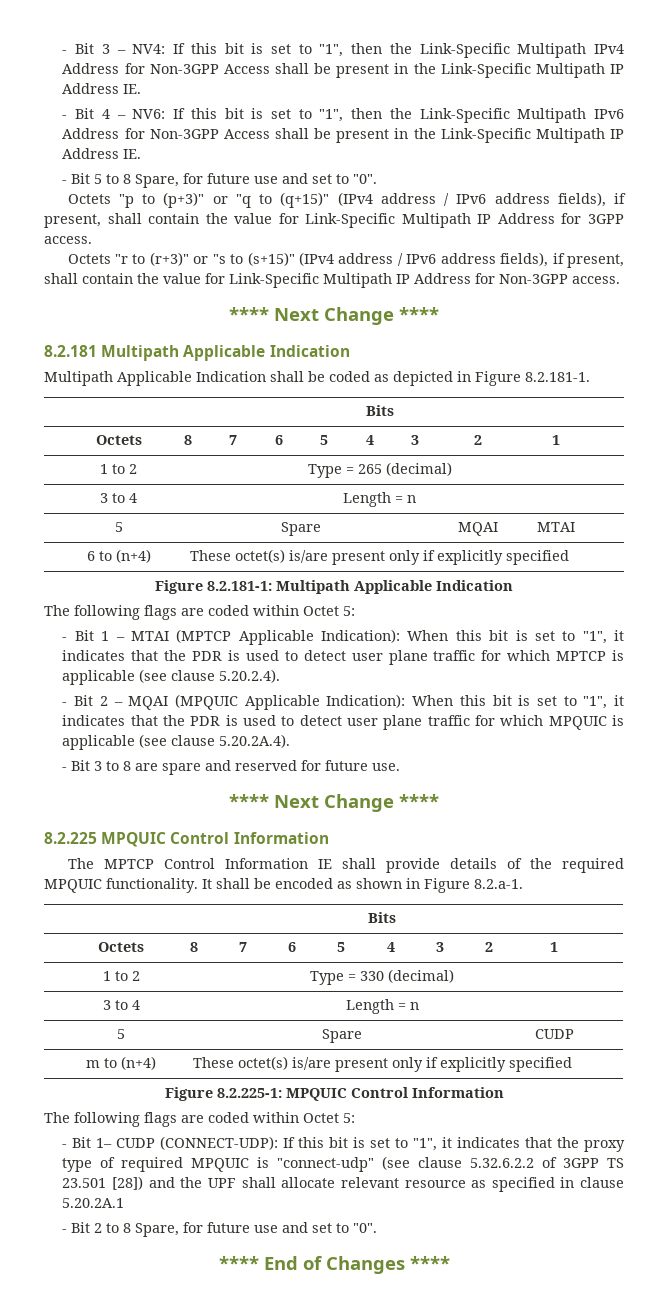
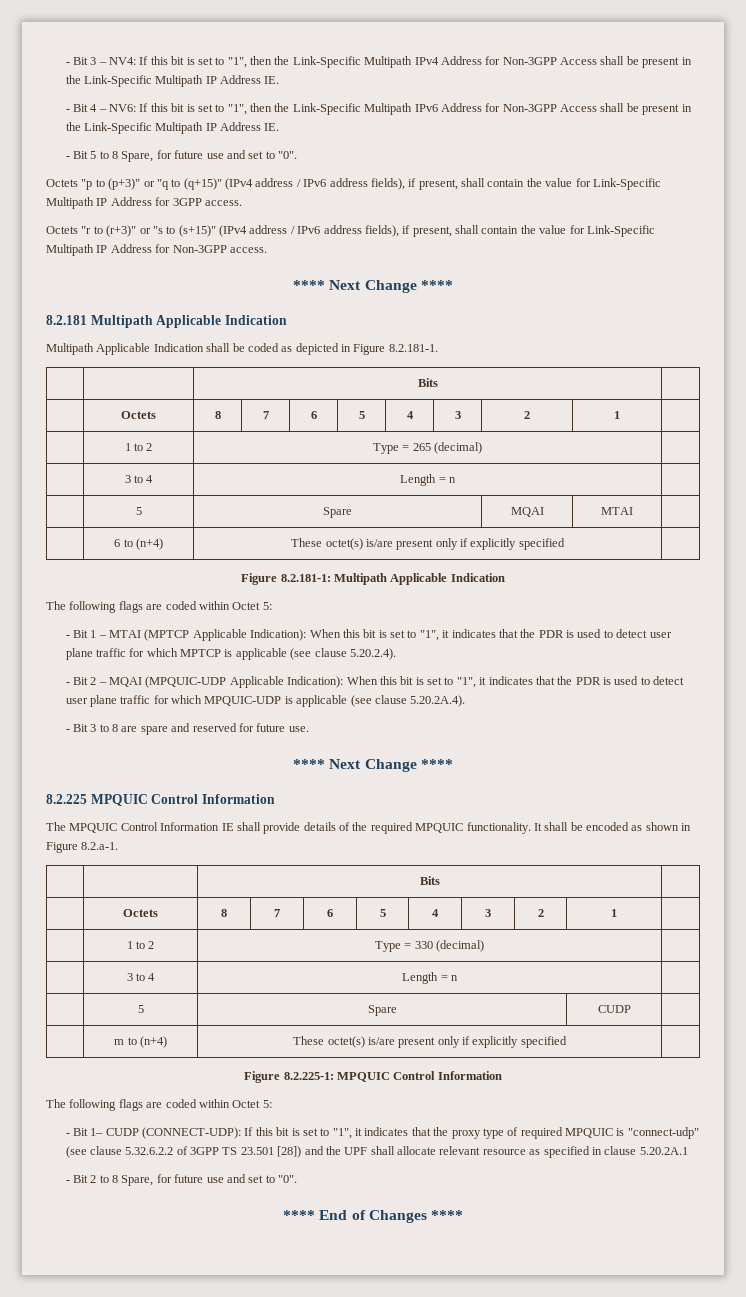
- - Bit 2 – MQAI (MPQUIC Applicable Indication): When this bit is set to "1", it indicates that the PDR is used to detect user plane traffic for which MPQUIC is applicable (see clause 5.20.2A.4).
+ - Bit 2 – MQAI (MPQUIC-UDP Applicable Indication): When this bit is set to "1", it indicates that the PDR is used to detect user plane traffic for which MPQUIC-UDP is applicable (see clause 5.20.2A.4).
- The MPTCP Control Information IE shall provide details of the required MPQUIC functionality.
+ The MPQUIC Control Information IE shall provide details of the required MPQUIC functionality.

